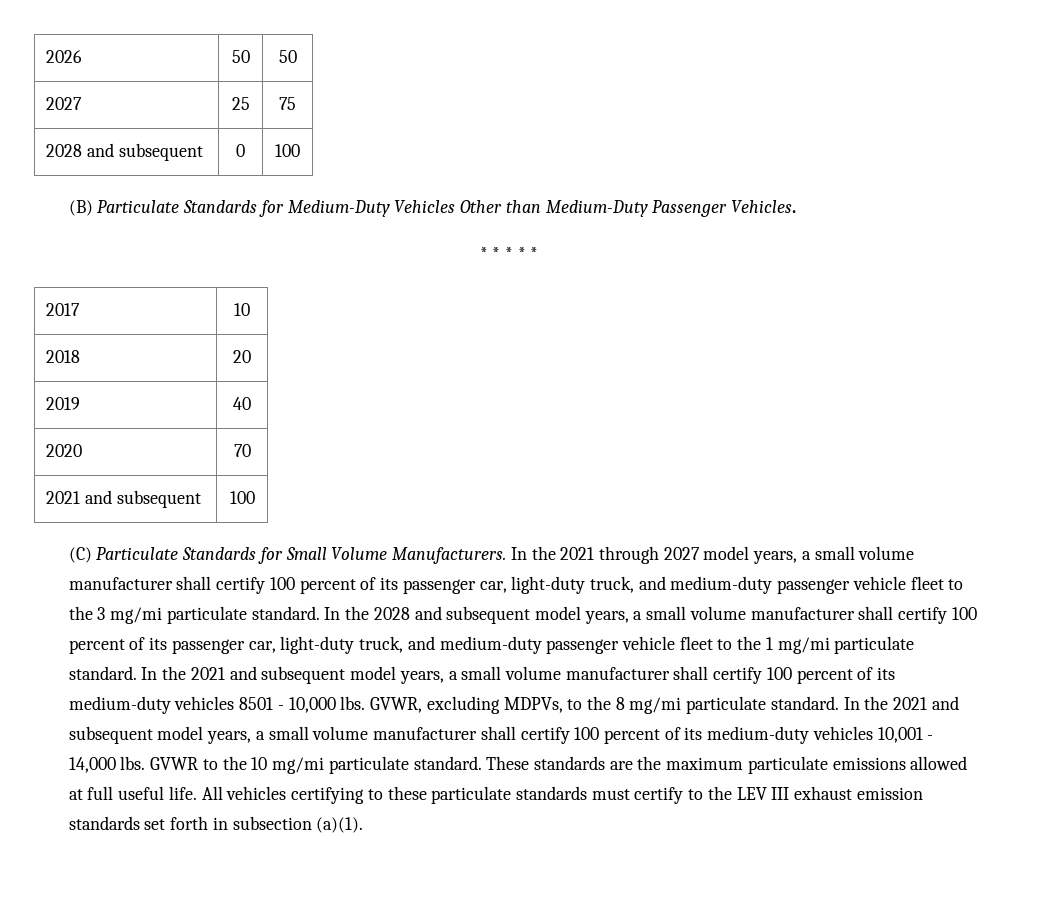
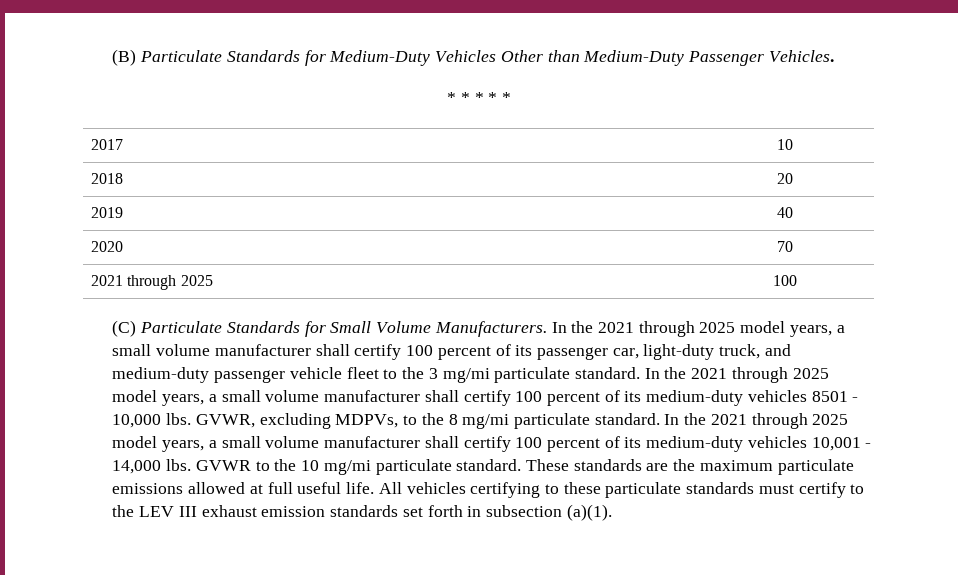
- 2026 | 50 | 50
- 2027 | 25 | 75
- 2028 and subsequent | 0 | 100
- 2021 and subsequent | 100
+ 2021 through 2025 | 100
- In the 2021 through 2027 model years, a small volume manufacturer shall certify 100 percent of its passenger car, light-duty truck, and medium-duty passenger vehicle fleet to the 3 mg/mi particulate standard.
+ In the 2021 through 2025 model years, a small volume manufacturer shall certify 100 percent of its passenger car, light-duty truck, and medium-duty passenger vehicle fleet to the 3 mg/mi particulate standard.
- In the 2028 and subsequent model years, a small volume manufacturer shall certify 100 percent of its passenger car, light-duty truck, and medium-duty passenger vehicle fleet to the 1 mg/mi particulate standard. In the 2021 and subsequent model years, a small volume manufacturer shall certify 100 percent of its medium-duty vehicles 8501 - 10,000 lbs.
+ In the 2021 through 2025 model years, a small volume manufacturer shall certify 100 percent of its medium-duty vehicles 8501 - 10,000 lbs.
- In the 2021 and subsequent model years, a small volume manufacturer shall certify 100 percent of its medium-duty vehicles 10,001 - 14,000 lbs.
+ In the 2021 through 2025 model years, a small volume manufacturer shall certify 100 percent of its medium-duty vehicles 10,001 - 14,000 lbs.

